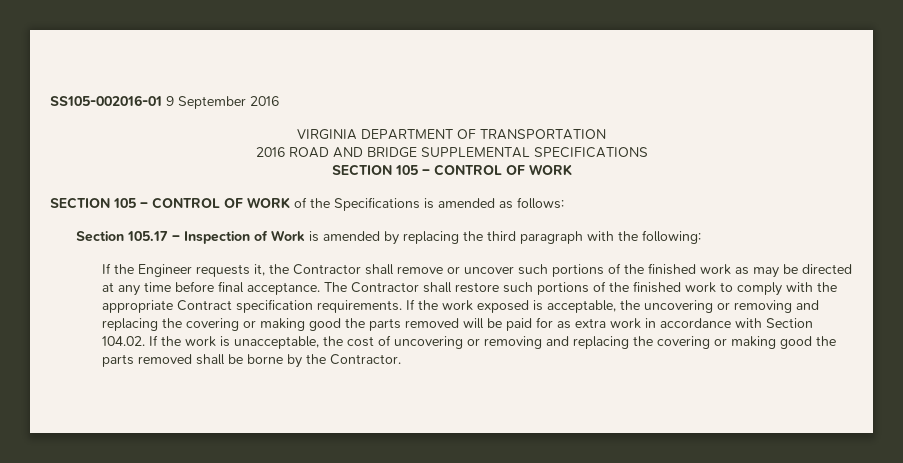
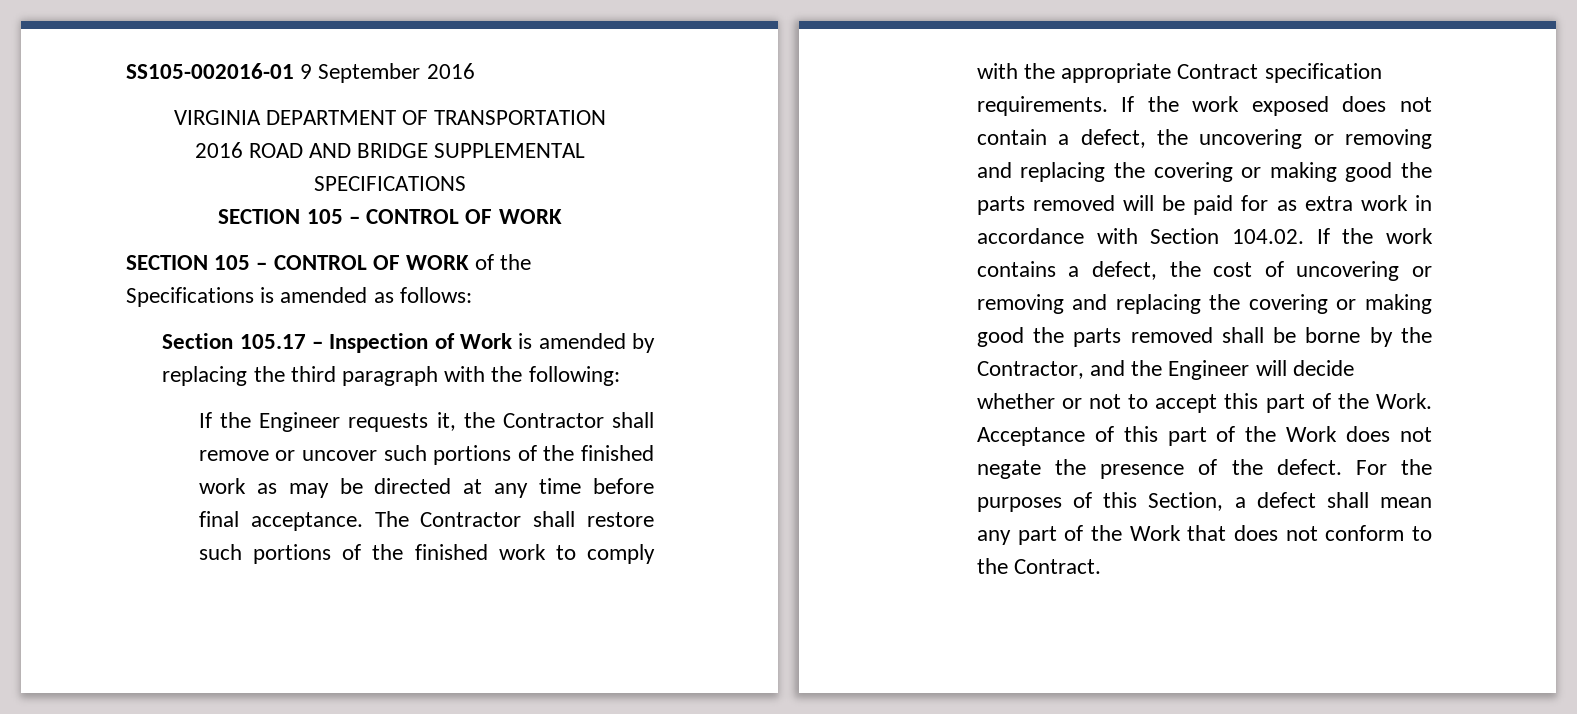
- If the work exposed is acceptable, the uncovering or removing and replacing the covering or making good the parts removed will be paid for as extra work in accordance with Section 104.02. If the work is unacceptable, the cost of uncovering or removing and replacing the covering or making good the parts removed shall be borne by the Contractor.
+ If the work exposed does not contain a defect, the uncovering or removing and replacing the covering or making good the parts removed will be paid for as extra work in accordance with Section 104.02. If the work contains a defect, the cost of uncovering or removing and replacing the covering or making good the parts removed shall be borne by the Contractor, and the Engineer will decide whether or not to accept this part of the Work. Acceptance of this part of the Work does not negate the presence of the defect. For the purposes of this Section, a defect shall mean any part of the Work that does not conform to the Contract.

